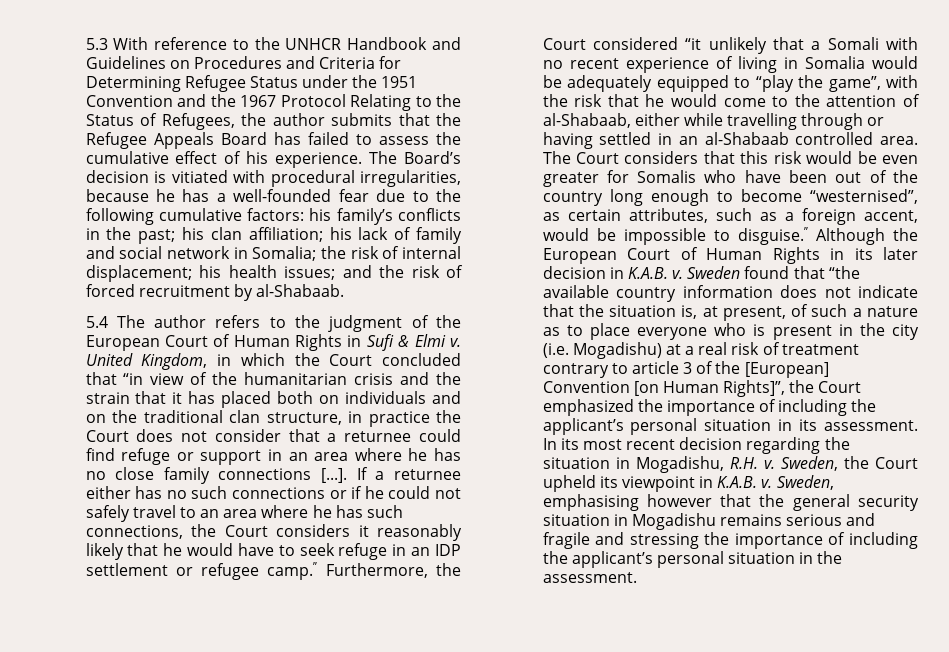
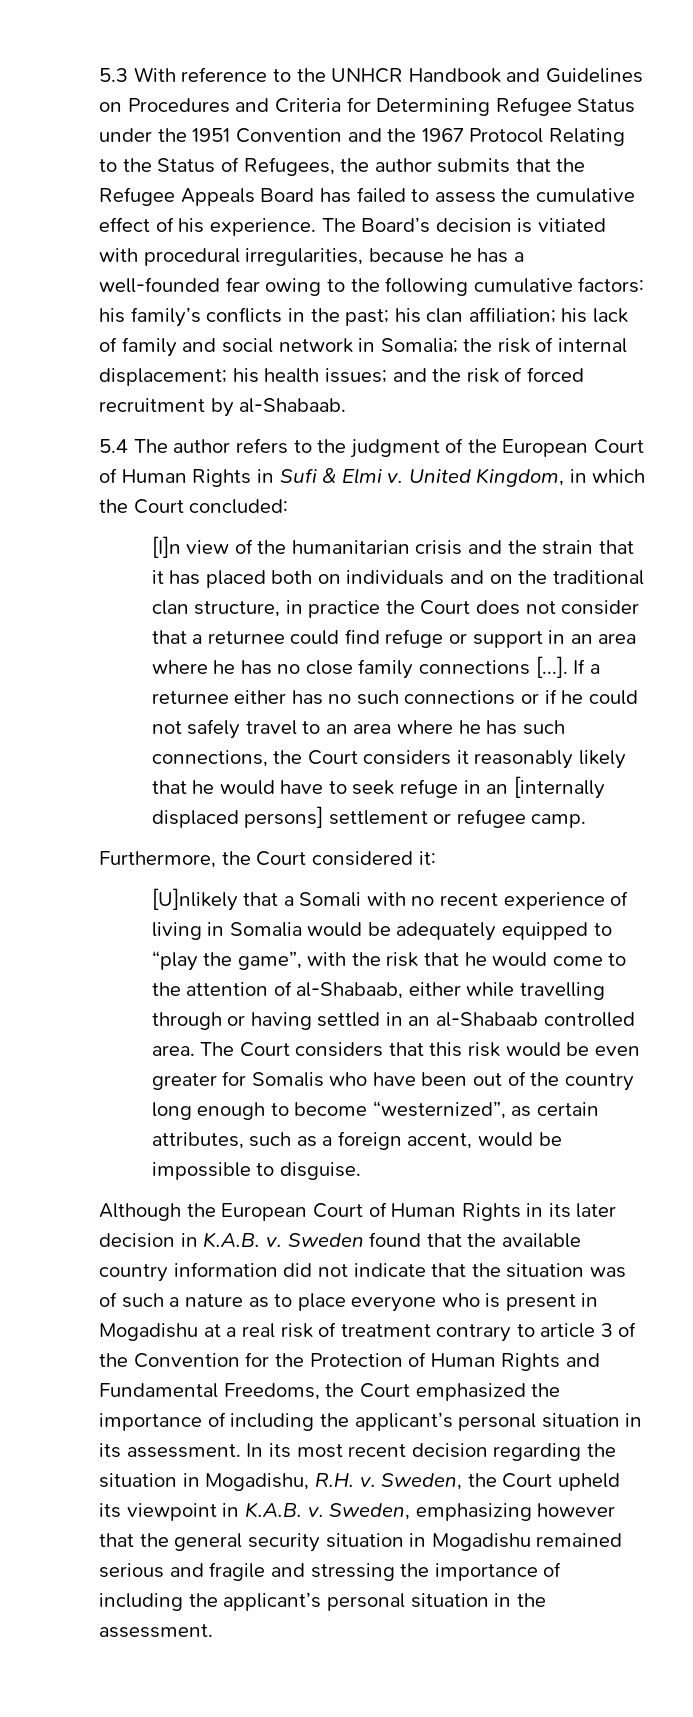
- The Board’s decision is vitiated with procedural irregularities, because he has a well-founded fear due to the following cumulative factors: his family’s conflicts in the past; his clan affiliation; his lack of family and social network in Somalia; the risk of internal displacement; his health issues; and the risk of forced recruitment by al-Shabaab.
+ The Board’s decision is vitiated with procedural irregularities, because he has a well-founded fear owing to the following cumulative factors: his family’s conflicts in the past; his clan affiliation; his lack of family and social network in Somalia; the risk of internal displacement; his health issues; and the risk of forced recruitment by al-Shabaab.
- United Kingdom, in which the Court concluded that “in view of the humanitarian crisis and the strain that it has placed both on individuals and on the traditional clan structure, in practice the Court does not consider that a returnee could find refuge or support in an area where he has no close family connections [...]. If a returnee either has no such connections or if he could not safely travel to an area where he has such connections, the Court considers it reasonably likely that he would have to seek refuge in an IDP settlement or refugee camp.” Furthermore, the Court considered “it unlikely that a Somali with no recent experience of living in Somalia would be adequately equipped to “play the game”, with the risk that he would come to the attention of al-Shabaab, either while travelling through or having settled in an al-Shabaab controlled area.
+ United Kingdom, in which the Court concluded:
+ [I]n view of the humanitarian crisis and the strain that it has placed both on individuals and on the traditional clan structure, in practice the Court does not consider that a returnee could find refuge or support in an area where he has no close family connections [...]. If a returnee either has no such connections or if he could not safely travel to an area where he has such connections, the Court considers it reasonably likely that he would have to seek refuge in an [internally displaced persons] settlement or refugee camp.
+ Furthermore, the Court considered it:
+ [U]nlikely that a Somali with no recent experience of living in Somalia would be adequately equipped to “play the game”, with the risk that he would come to the attention of al-Shabaab, either while travelling through or having settled in an al-Shabaab controlled area.
- The Court considers that this risk would be even greater for Somalis who have been out of the country long enough to become “westernised”, as certain attributes, such as a foreign accent, would be impossible to disguise.” Although the European Court of Human Rights in its later decision in K.A.B. v.
+ The Court considers that this risk would be even greater for Somalis who have been out of the country long enough to become “westernized”, as certain attributes, such as a foreign accent, would be impossible to disguise.
+ Although the European Court of Human Rights in its later decision in K.A.B. v.
- Sweden found that “the available country information does not indicate that the situation is, at present, of such a nature as to place everyone who is present in the city (i.e. Mogadishu) at a real risk of treatment contrary to article 3 of the [European] Convention [on Human Rights]”, the Court emphasized the importance of including the applicant’s personal situation in its assessment.
+ Sweden found that the available country information did not indicate that the situation was of such a nature as to place everyone who is present in Mogadishu at a real risk of treatment contrary to article 3 of the Convention for the Protection of Human Rights and Fundamental Freedoms, the Court emphasized the importance of including the applicant’s personal situation in its assessment.
- Sweden, emphasising however that the general security situation in Mogadishu remains serious and fragile and stressing the importance of including the applicant’s personal situation in the assessment.
+ Sweden, emphasizing however that the general security situation in Mogadishu remained serious and fragile and stressing the importance of including the applicant’s personal situation in the assessment.

